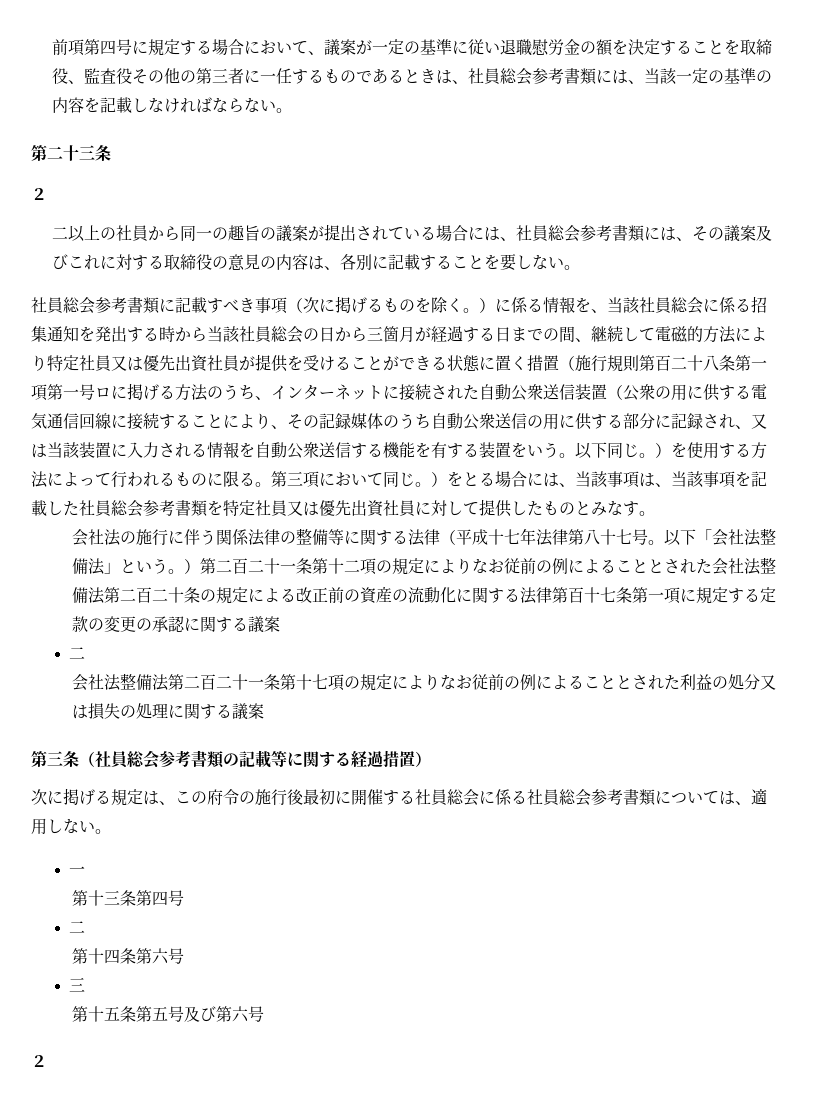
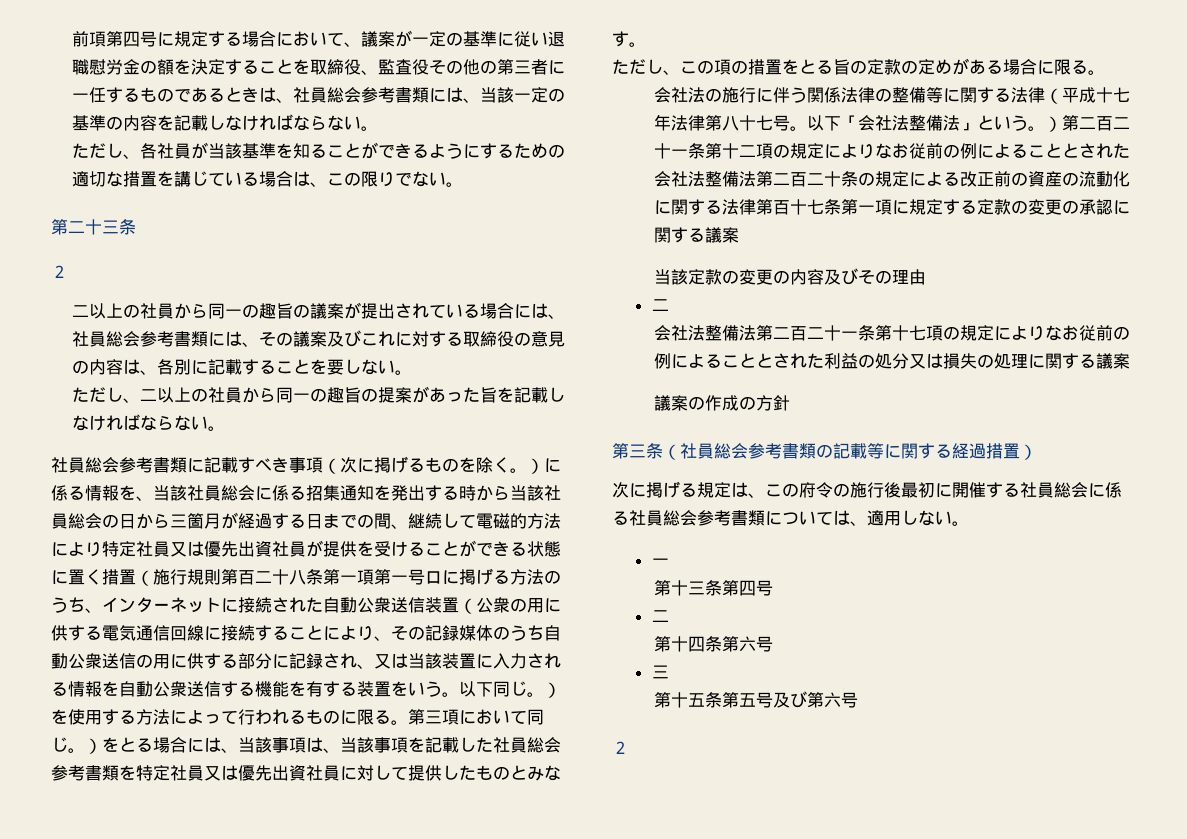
+ ただし、各社員が当該基準を知ることができるようにするための適切な措置を講じている場合は、この限りでない。
+ ただし、二以上の社員から同一の趣旨の提案があった旨を記載しなければならない。
+ ただし、この項の措置をとる旨の定款の定めがある場合に限る。
+ 当該定款の変更の内容及びその理由
+ 議案の作成の方針

